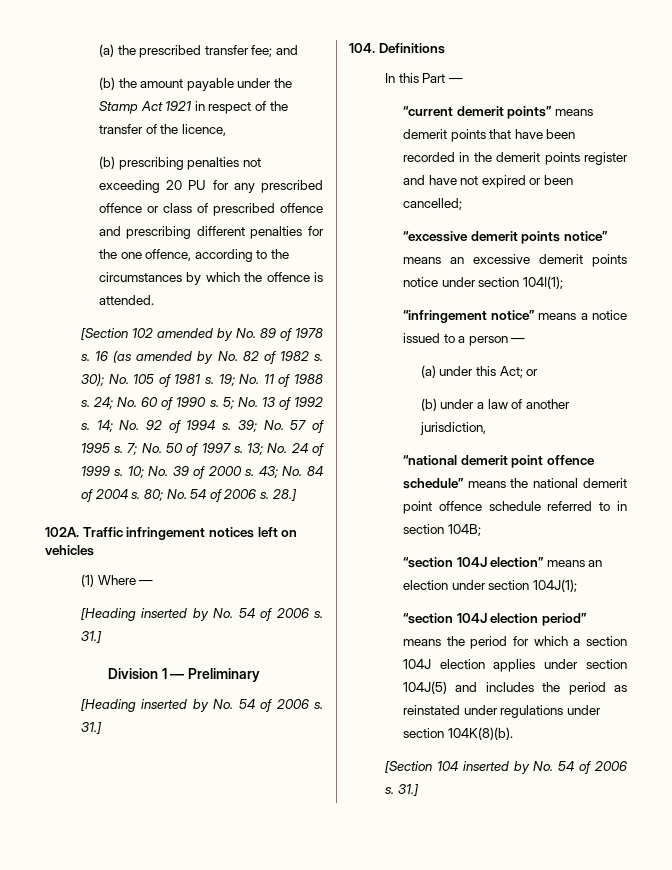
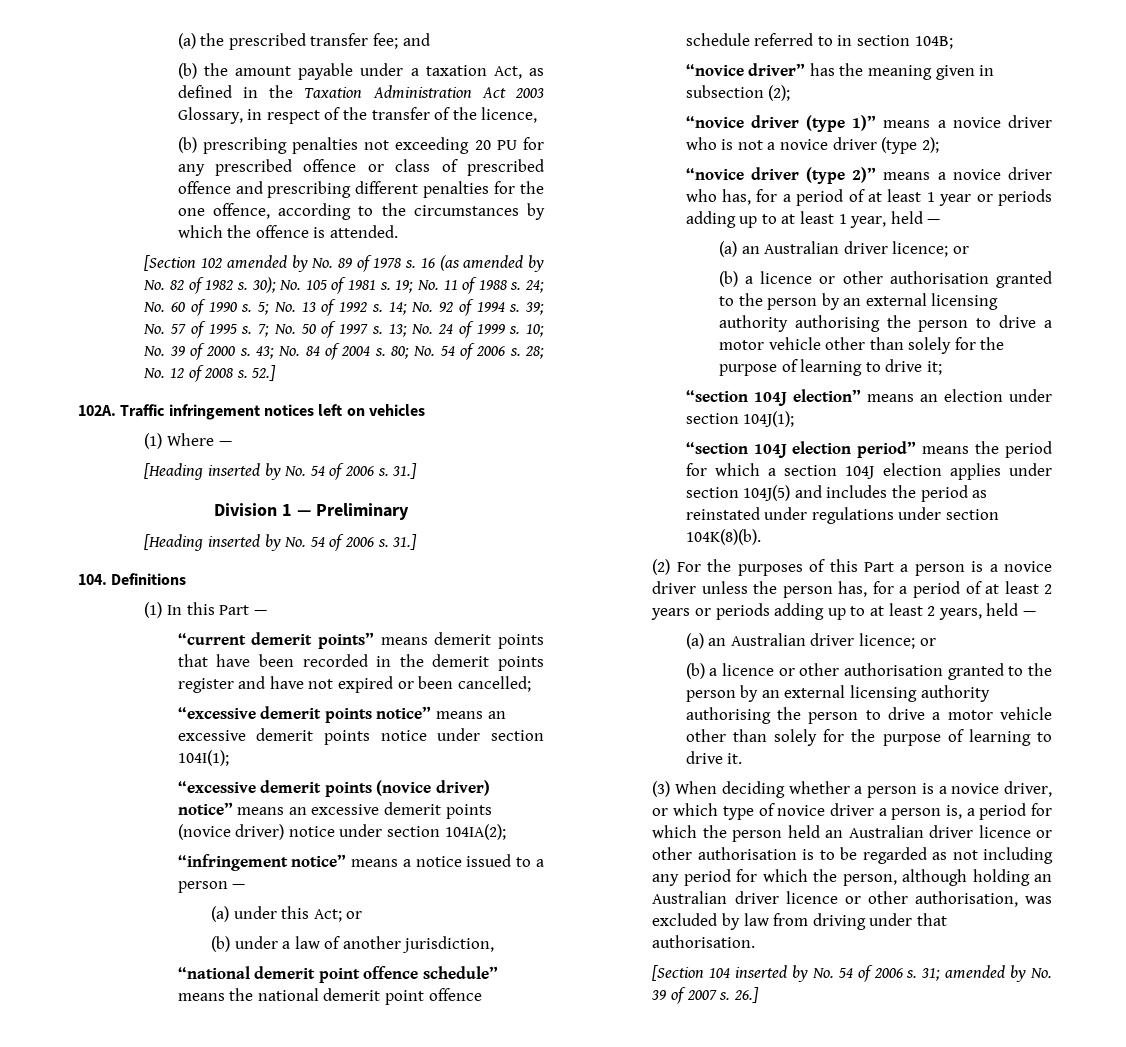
- (b) the amount payable under the Stamp Act 1921 in respect of the transfer of the licence,
+ (b) the amount payable under a taxation Act, as defined in the Taxation Administration Act 2003 Glossary, in respect of the transfer of the licence,
- 28.]
+ 28; No. 12 of 2008 s. 52.]
- In this Part —
+ (1) In this Part —
+ “excessive demerit points (novice driver) notice” means an excessive demerit points (novice driver) notice under section 104IA(2);
+ “novice driver” has the meaning given in subsection (2);
+ “novice driver (type 1)” means a novice driver who is not a novice driver (type 2);
+ “novice driver (type 2)” means a novice driver who has, for a period of at least 1 year or periods adding up to at least 1 year, held —
+ (a) an Australian driver licence; or
+ (b) a licence or other authorisation granted to the person by an external licensing authority authorising the person to drive a motor vehicle other than solely for the purpose of learning to drive it;
+ (2) For the purposes of this Part a person is a novice driver unless the person has, for a period of at least 2 years or periods adding up to at least 2 years, held —
+ (a) an Australian driver licence; or
+ (b) a licence or other authorisation granted to the person by an external licensing authority authorising the person to drive a motor vehicle other than solely for the purpose of learning to drive it.
+ (3) When deciding whether a person is a novice driver, or which type of novice driver a person is, a period for which the person held an Australian driver licence or other authorisation is to be regarded as not including any period for which the person, although holding an Australian driver licence or other authorisation, was excluded by law from driving under that authorisation.
- [Section 104 inserted by No. 54 of 2006 s. 31.]
+ [Section 104 inserted by No. 54 of 2006 s. 31; amended by No. 39 of 2007 s. 26.]

